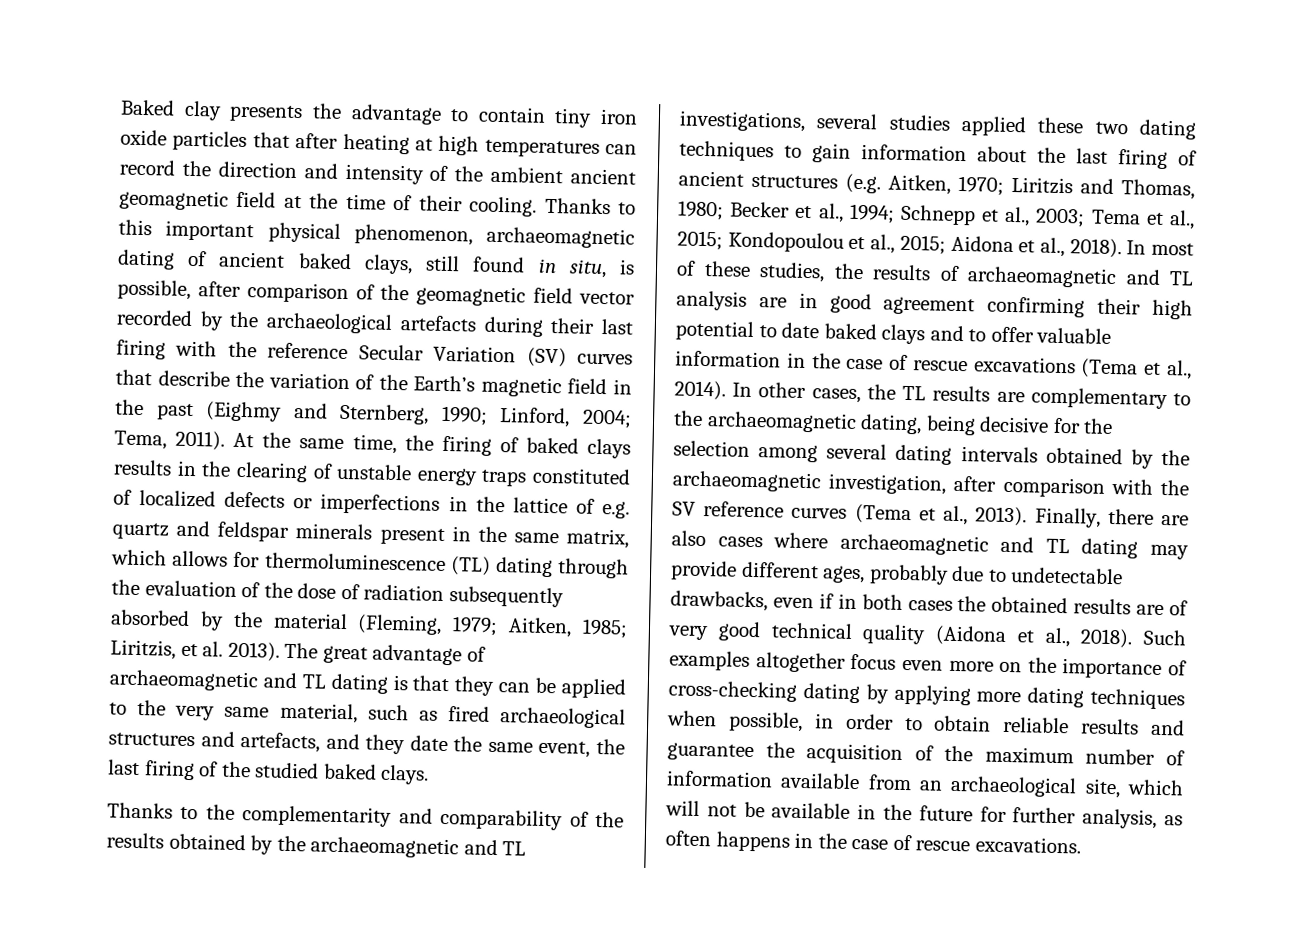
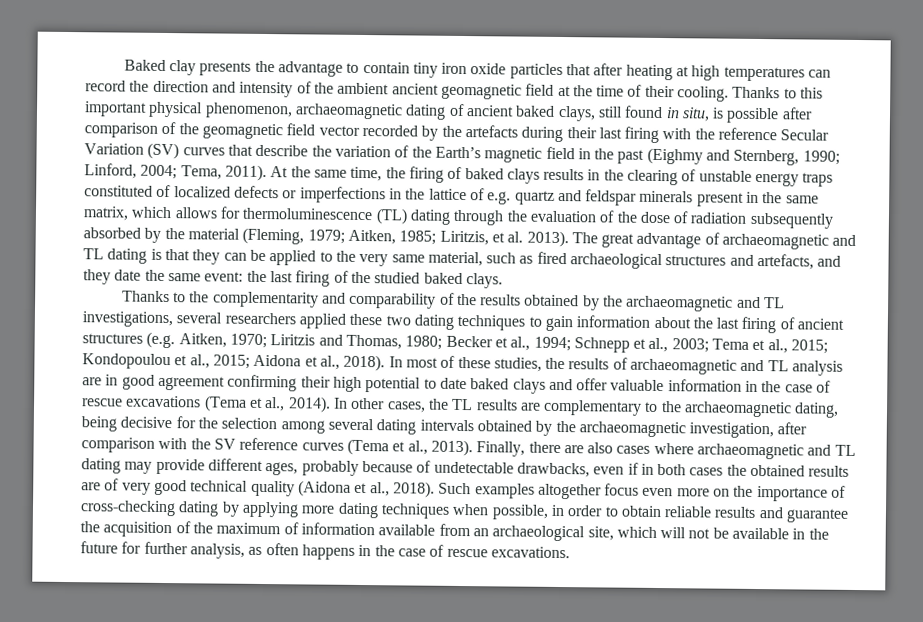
- Thanks to this important physical phenomenon, archaeomagnetic dating of ancient baked clays, still found in situ, is possible, after comparison of the geomagnetic field vector recorded by the archaeological artefacts during their last firing with the reference Secular Variation (SV) curves that describe the variation of the Earth’s magnetic field in the past (Eighmy and Sternberg, 1990; Linford, 2004; Tema, 2011).
+ Thanks to this important physical phenomenon, archaeomagnetic dating of ancient baked clays, still found in situ, is possible after comparison of the geomagnetic field vector recorded by the artefacts during their last firing with the reference Secular Variation (SV) curves that describe the variation of the Earth’s magnetic field in the past (Eighmy and Sternberg, 1990; Linford, 2004; Tema, 2011).
- The great advantage of archaeomagnetic and TL dating is that they can be applied to the very same material, such as fired archaeological structures and artefacts, and they date the same event, the last firing of the studied baked clays.
+ The great advantage of archaeomagnetic and TL dating is that they can be applied to the very same material, such as fired archaeological structures and artefacts, and they date the same event: the last firing of the studied baked clays.
- Thanks to the complementarity and comparability of the results obtained by the archaeomagnetic and TL investigations, several studies applied these two dating techniques to gain information about the last firing of ancient structures (e.g. Aitken, 1970; Liritzis and Thomas, 1980; Becker et al., 1994; Schnepp et al., 2003; Tema et al., 2015; Kondopoulou et al., 2015; Aidona et al., 2018).
+ Thanks to the complementarity and comparability of the results obtained by the archaeomagnetic and TL investigations, several researchers applied these two dating techniques to gain information about the last firing of ancient structures (e.g. Aitken, 1970; Liritzis and Thomas, 1980; Becker et al., 1994; Schnepp et al., 2003; Tema et al., 2015; Kondopoulou et al., 2015; Aidona et al., 2018).
- In most of these studies, the results of archaeomagnetic and TL analysis are in good agreement confirming their high potential to date baked clays and to offer valuable information in the case of rescue excavations (Tema et al., 2014).
+ In most of these studies, the results of archaeomagnetic and TL analysis are in good agreement confirming their high potential to date baked clays and offer valuable information in the case of rescue excavations (Tema et al., 2014).
- Finally, there are also cases where archaeomagnetic and TL dating may provide different ages, probably due to undetectable drawbacks, even if in both cases the obtained results are of very good technical quality (Aidona et al., 2018).
+ Finally, there are also cases where archaeomagnetic and TL dating may provide different ages, probably because of undetectable drawbacks, even if in both cases the obtained results are of very good technical quality (Aidona et al., 2018).
- Such examples altogether focus even more on the importance of cross-checking dating by applying more dating techniques when possible, in order to obtain reliable results and guarantee the acquisition of the maximum number of information available from an archaeological site, which will not be available in the future for further analysis, as often happens in the case of rescue excavations.
+ Such examples altogether focus even more on the importance of cross-checking dating by applying more dating techniques when possible, in order to obtain reliable results and guarantee the acquisition of the maximum of information available from an archaeological site, which will not be available in the future for further analysis, as often happens in the case of rescue excavations.

